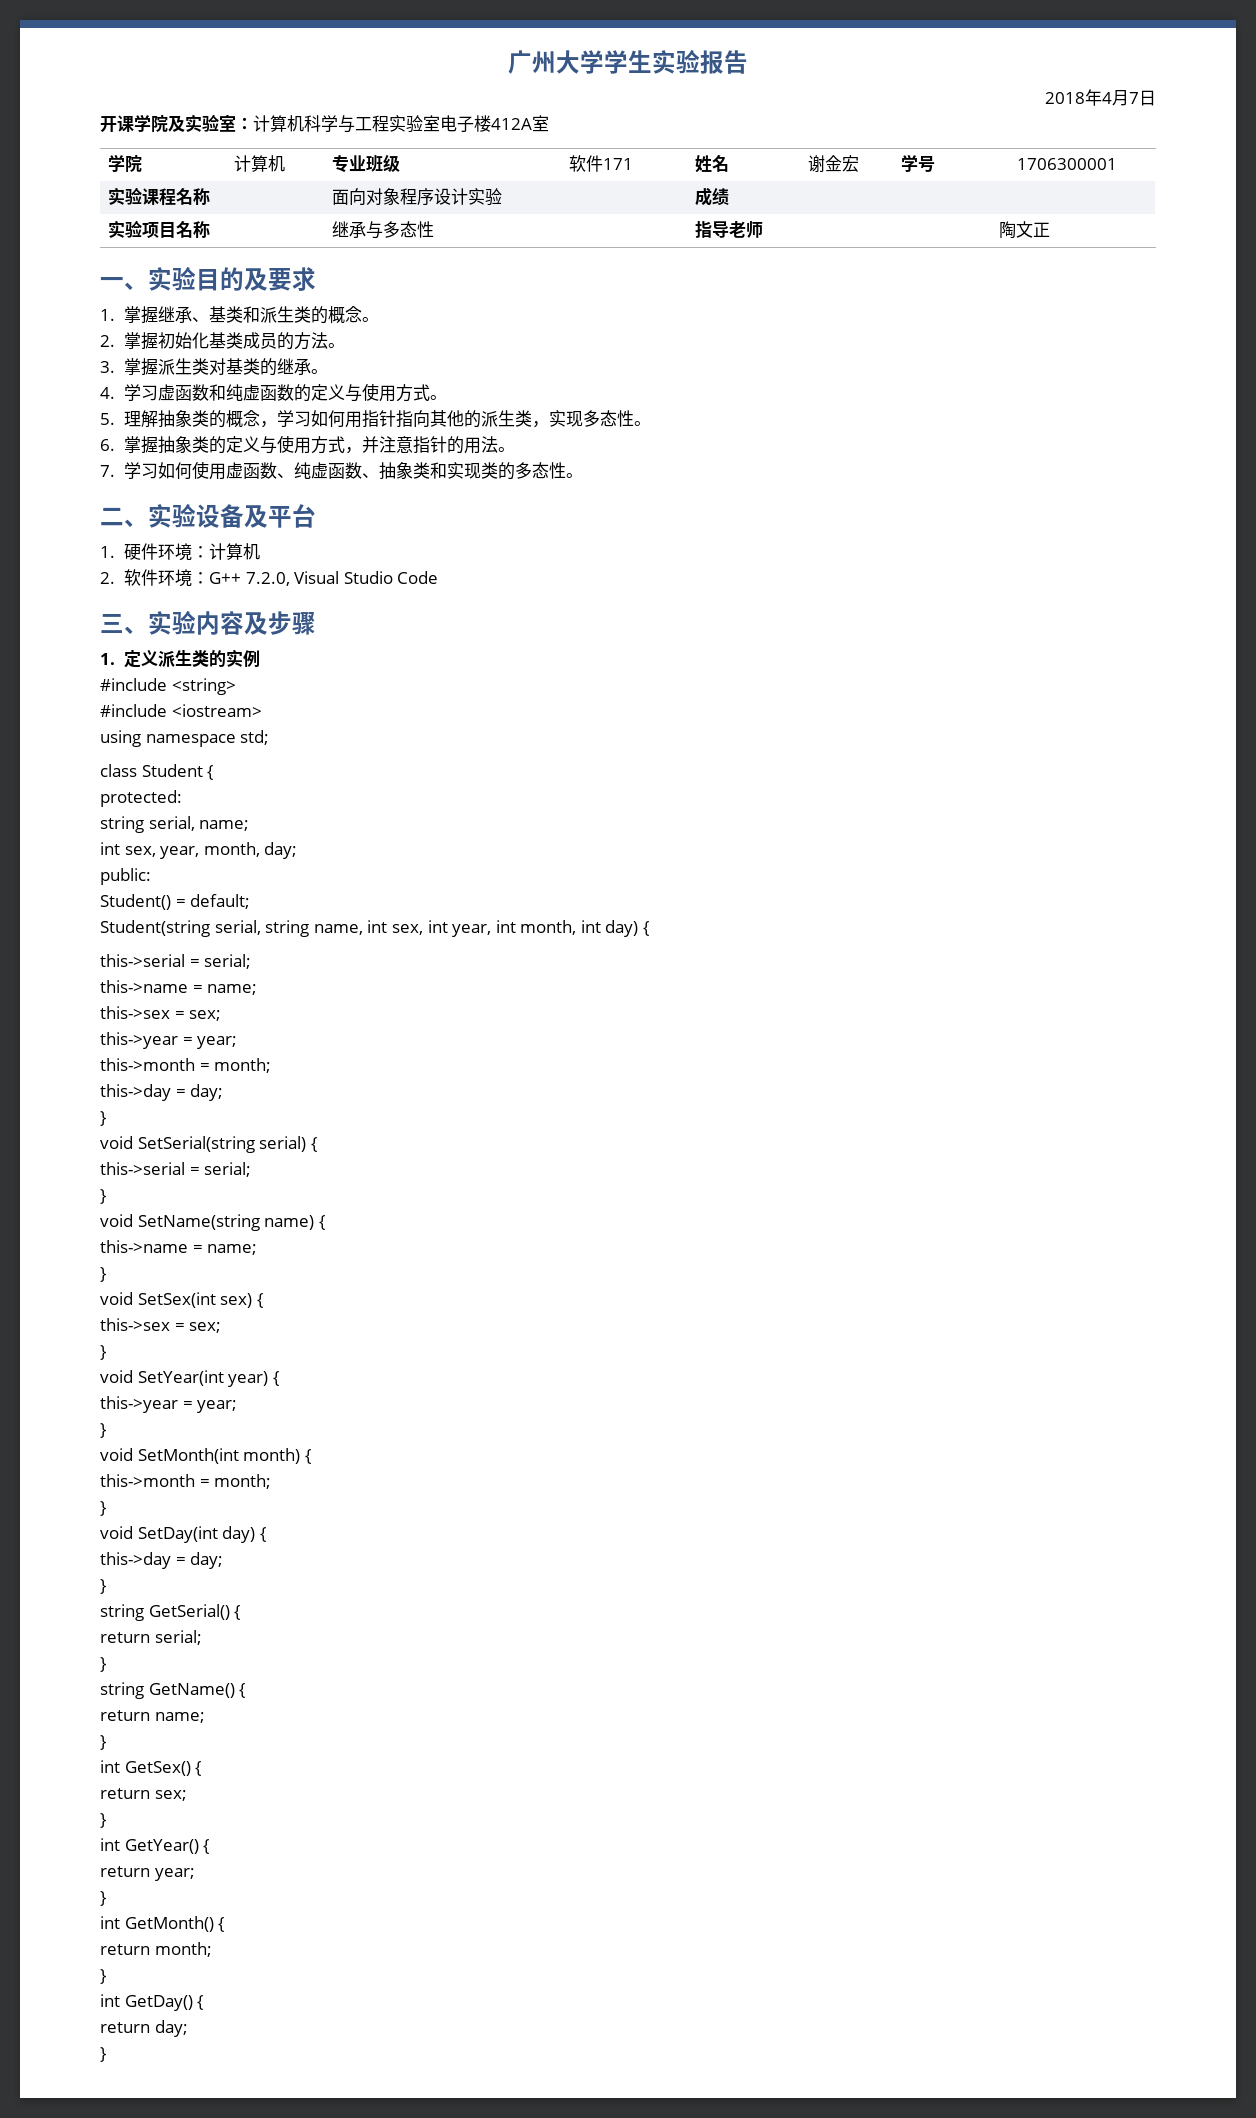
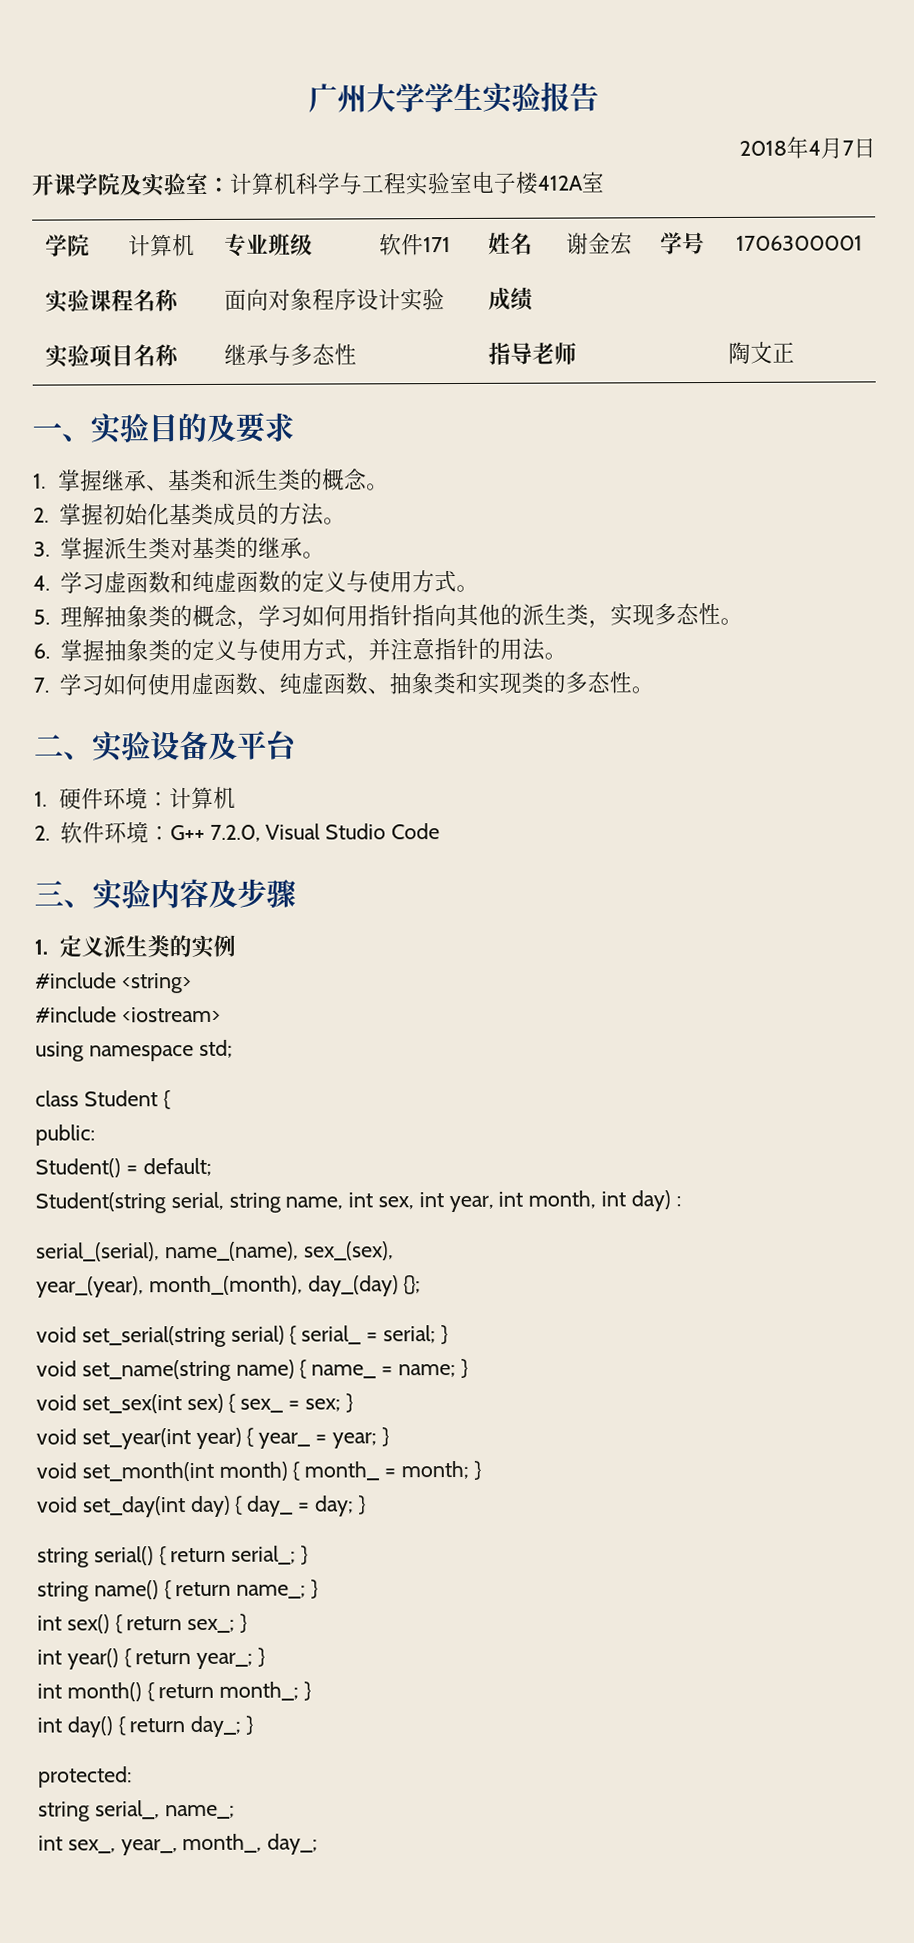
- protected:
- string serial, name;
- int sex, year, month, day;
- Student(string serial, string name, int sex, int year, int month, int day) {
- this->serial = serial;
- this->name = name;
- this->sex = sex;
- this->year = year;
- this->month = month;
- this->day = day;
- }
- void SetSerial(string serial) {
- this->serial = serial;
- }
- void SetName(string name) {
- this->name = name;
- }
- void SetSex(int sex) {
- this->sex = sex;
- }
- void SetYear(int year) {
- this->year = year;
- }
- void SetMonth(int month) {
- this->month = month;
- }
- void SetDay(int day) {
- this->day = day;
- }
- string GetSerial() {
- return serial;
- }
- string GetName() {
- return name;
- }
- int GetSex() {
- return sex;
- }
- int GetYear() {
- return year;
- }
- int GetMonth() {
- return month;
- }
- int GetDay() {
- return day;
- }
+ Student(string serial, string name, int sex, int year, int month, int day) :
+ serial_(serial), name_(name), sex_(sex),
+ year_(year), month_(month), day_(day) {};
+ void set_serial(string serial) { serial_ = serial; }
+ void set_name(string name) { name_ = name; }
+ void set_sex(int sex) { sex_ = sex; }
+ void set_year(int year) { year_ = year; }
+ void set_month(int month) { month_ = month; }
+ void set_day(int day) { day_ = day; }
+ string serial() { return serial_; }
+ string name() { return name_; }
+ int sex() { return sex_; }
+ int year() { return year_; }
+ int month() { return month_; }
+ int day() { return day_; }
+ protected:
+ string serial_, name_;
+ int sex_, year_, month_, day_;

